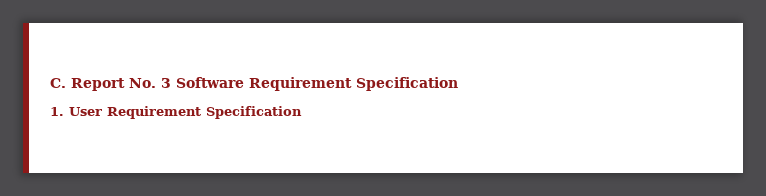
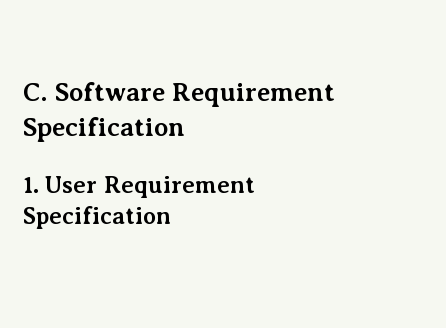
- C. Report No. 3 Software Requirement Specification
+ C. Software Requirement Specification

